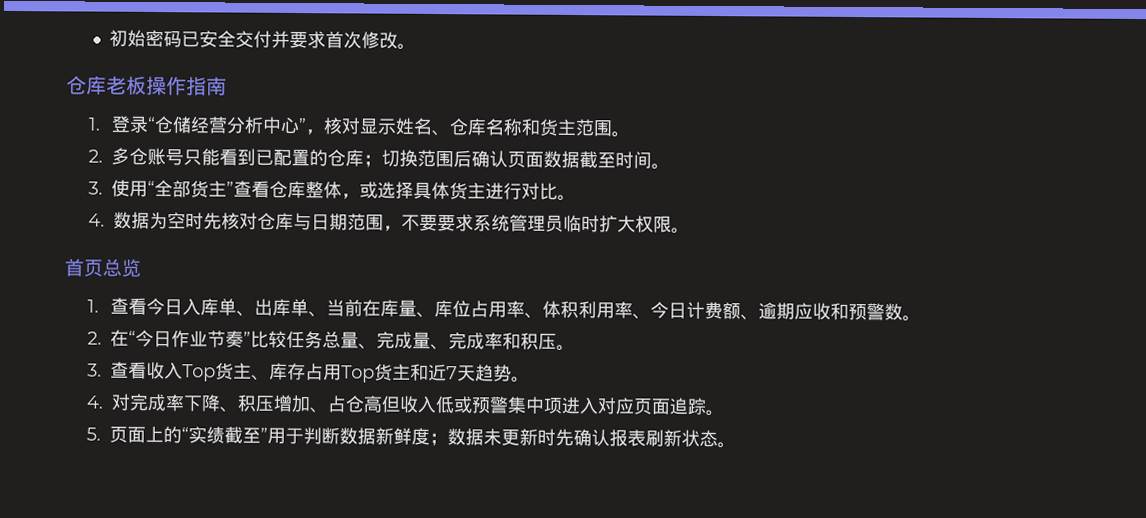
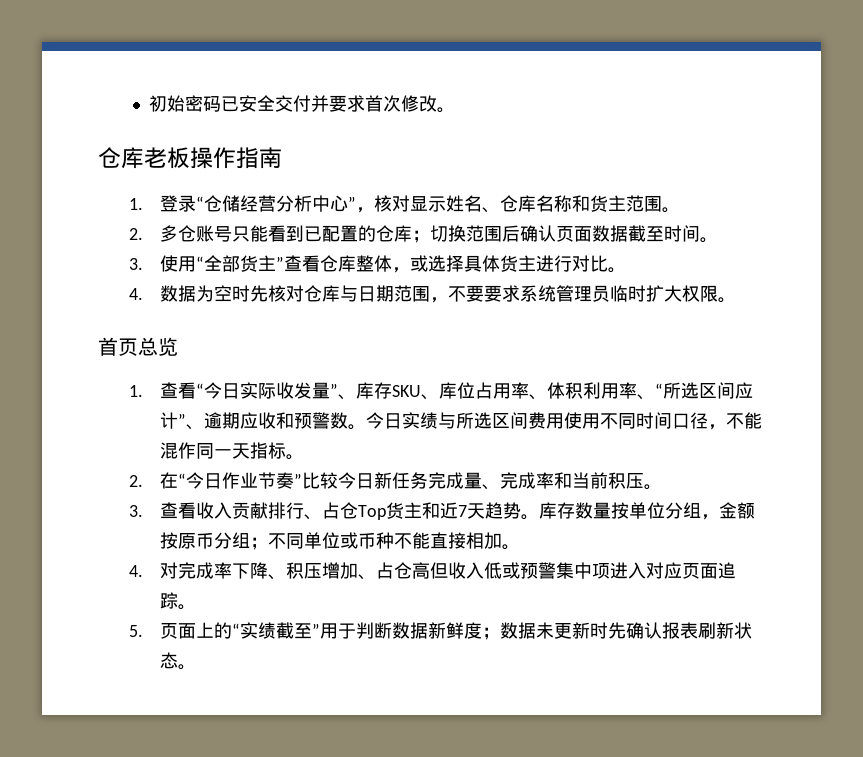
- 1.查看今日入库单、出库单、当前在库量、库位占用率、体积利用率、今日计费额、逾期应收和预警数。
+ 1.查看“今日实际收发量”、库存SKU、库位占用率、体积利用率、“所选区间应计”、逾期应收和预警数。今日实绩与所选区间费用使用不同时间口径，不能混作同一天指标。
- 2.在“今日作业节奏”比较任务总量、完成量、完成率和积压。
+ 2.在“今日作业节奏”比较今日新任务完成量、完成率和当前积压。
- 3.查看收入Top货主、库存占用Top货主和近7天趋势。
+ 3.查看收入贡献排行、占仓Top货主和近7天趋势。库存数量按单位分组，金额按原币分组；不同单位或币种不能直接相加。

